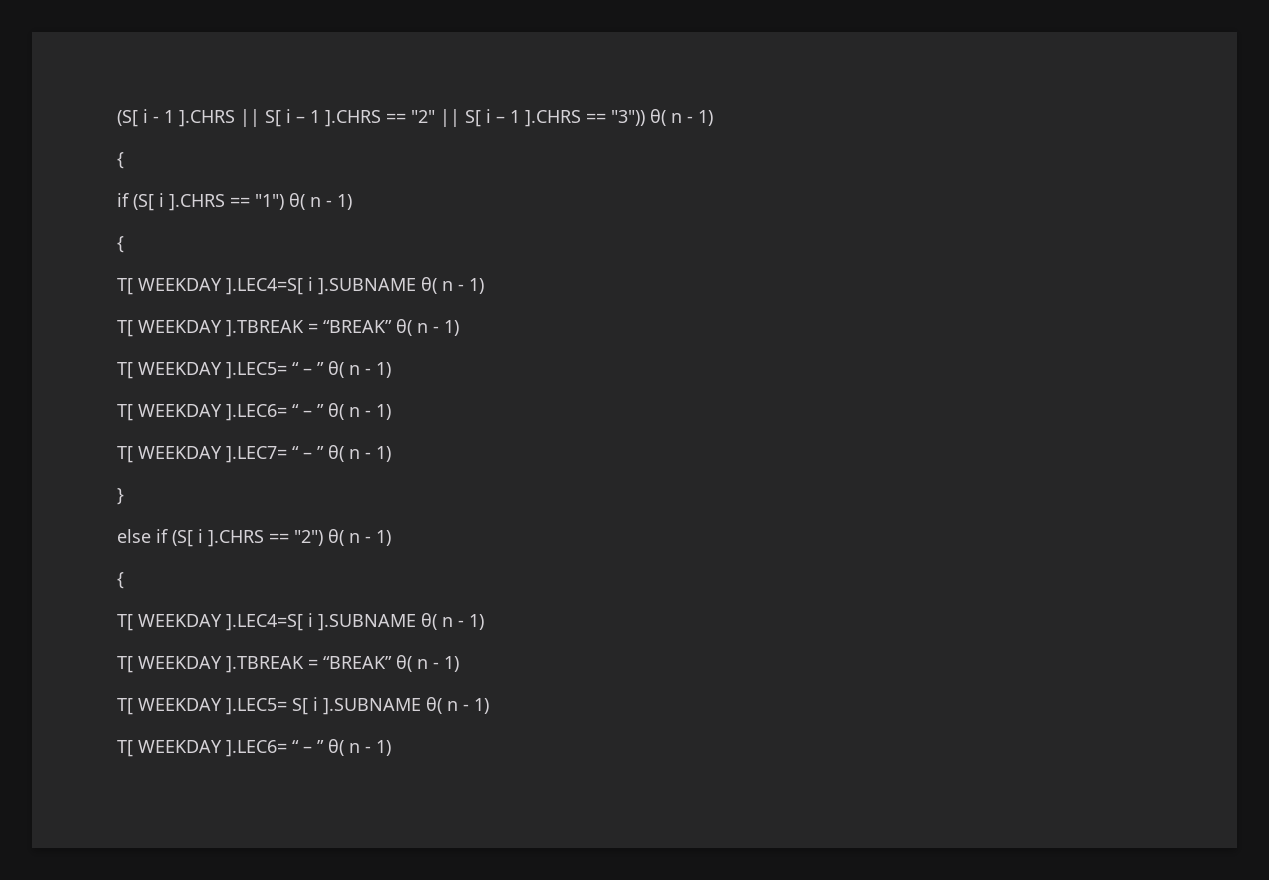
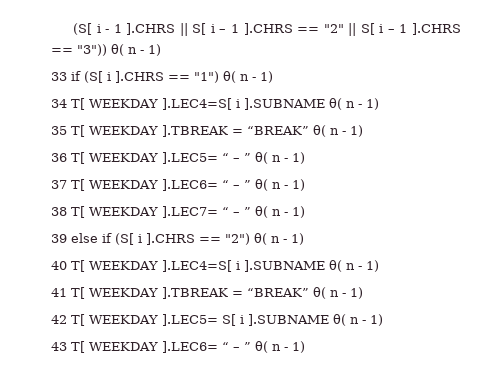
  (S[ i - 1 ].CHRS || S[ i – 1 ].CHRS == "2" || S[ i – 1 ].CHRS == "3")) θ( n - 1)
- {
- if (S[ i ].CHRS == "1") θ( n - 1)
- {
- T[ WEEKDAY ].LEC4=S[ i ].SUBNAME θ( n - 1)
- T[ WEEKDAY ].TBREAK = “BREAK” θ( n - 1)
- T[ WEEKDAY ].LEC5= “ – ” θ( n - 1)
- T[ WEEKDAY ].LEC6= “ – ” θ( n - 1)
+ 33 if (S[ i ].CHRS == "1") θ( n - 1)
+ 34 T[ WEEKDAY ].LEC4=S[ i ].SUBNAME θ( n - 1)
+ 35 T[ WEEKDAY ].TBREAK = “BREAK” θ( n - 1)
+ 36 T[ WEEKDAY ].LEC5= “ – ” θ( n - 1)
+ 37 T[ WEEKDAY ].LEC6= “ – ” θ( n - 1)
- T[ WEEKDAY ].LEC7= “ – ” θ( n - 1)
+ 38 T[ WEEKDAY ].LEC7= “ – ” θ( n - 1)
- }
- else if (S[ i ].CHRS == "2") θ( n - 1)
- {
- T[ WEEKDAY ].LEC4=S[ i ].SUBNAME θ( n - 1)
- T[ WEEKDAY ].TBREAK = “BREAK” θ( n - 1)
- T[ WEEKDAY ].LEC5= S[ i ].SUBNAME θ( n - 1)
- T[ WEEKDAY ].LEC6= “ – ” θ( n - 1)
+ 39 else if (S[ i ].CHRS == "2") θ( n - 1)
+ 40 T[ WEEKDAY ].LEC4=S[ i ].SUBNAME θ( n - 1)
+ 41 T[ WEEKDAY ].TBREAK = “BREAK” θ( n - 1)
+ 42 T[ WEEKDAY ].LEC5= S[ i ].SUBNAME θ( n - 1)
+ 43 T[ WEEKDAY ].LEC6= “ – ” θ( n - 1)

